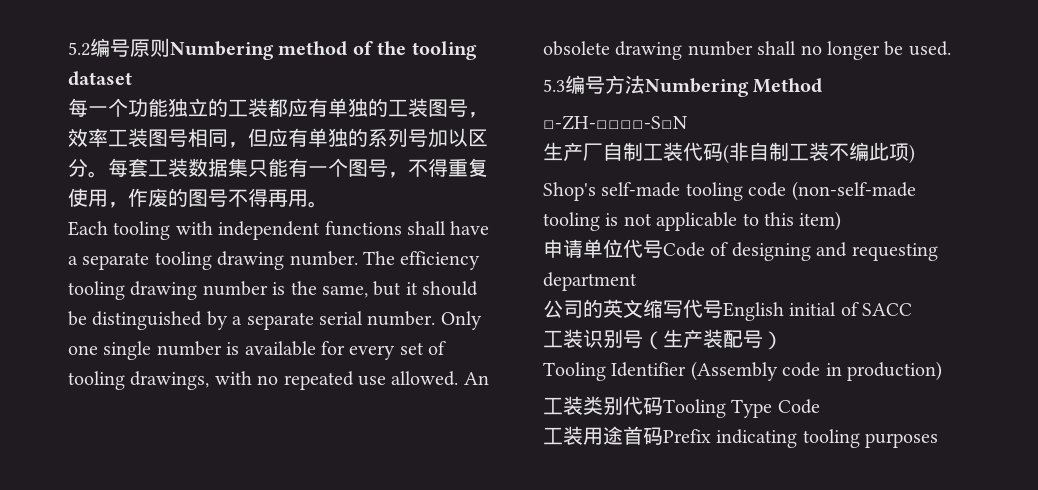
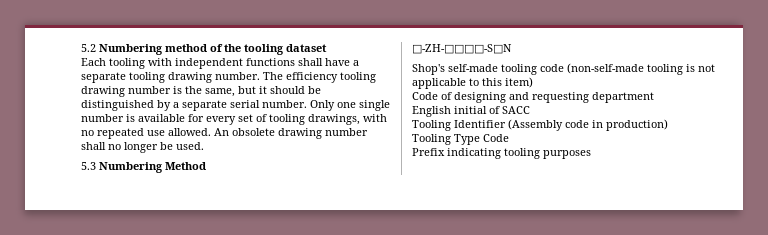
- 5.2编号原则Numbering method of the tooling dataset
+ 5.2 Numbering method of the tooling dataset
- 每一个功能独立的工装都应有单独的工装图号，效率工装图号相同，但应有单独的系列号加以区分。每套工装数据集只能有一个图号，不得重复使用，作废的图号不得再用。
- 5.3编号方法Numbering Method
+ 5.3 Numbering Method
- 生产厂自制工装代码(非自制工装不编此项)
- 申请单位代号Code of designing and requesting department
+ Code of designing and requesting department
- 公司的英文缩写代号English initial of SACC
+ English initial of SACC
- 工装识别号（生产装配号）
- 工装类别代码Tooling Type Code
+ Tooling Type Code
- 工装用途首码Prefix indicating tooling purposes
+ Prefix indicating tooling purposes

